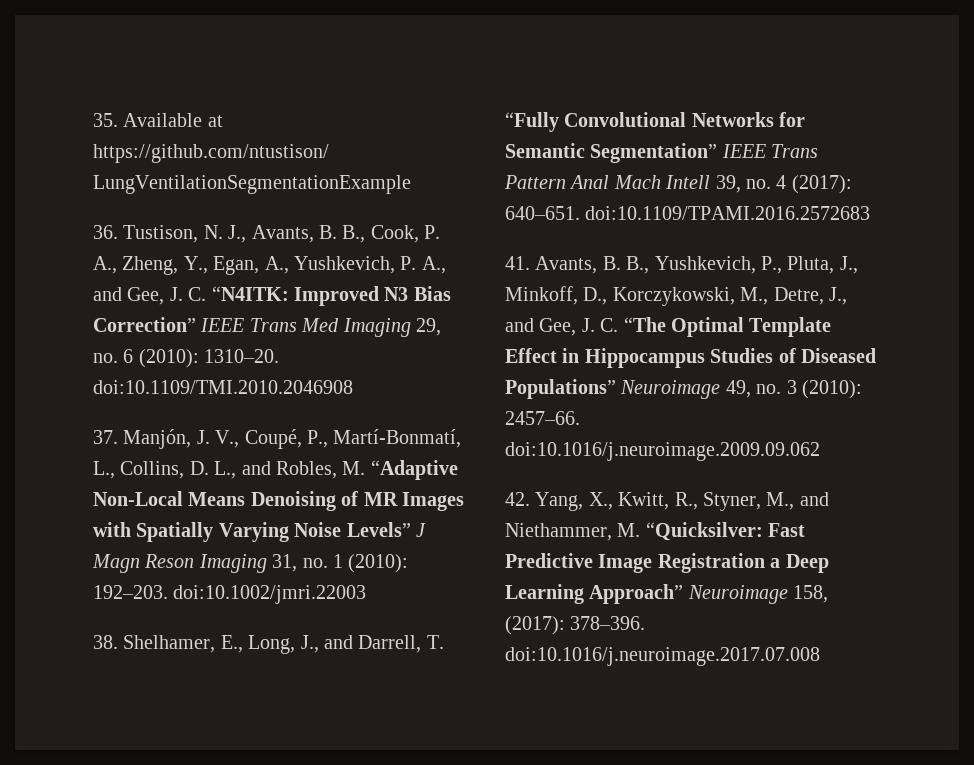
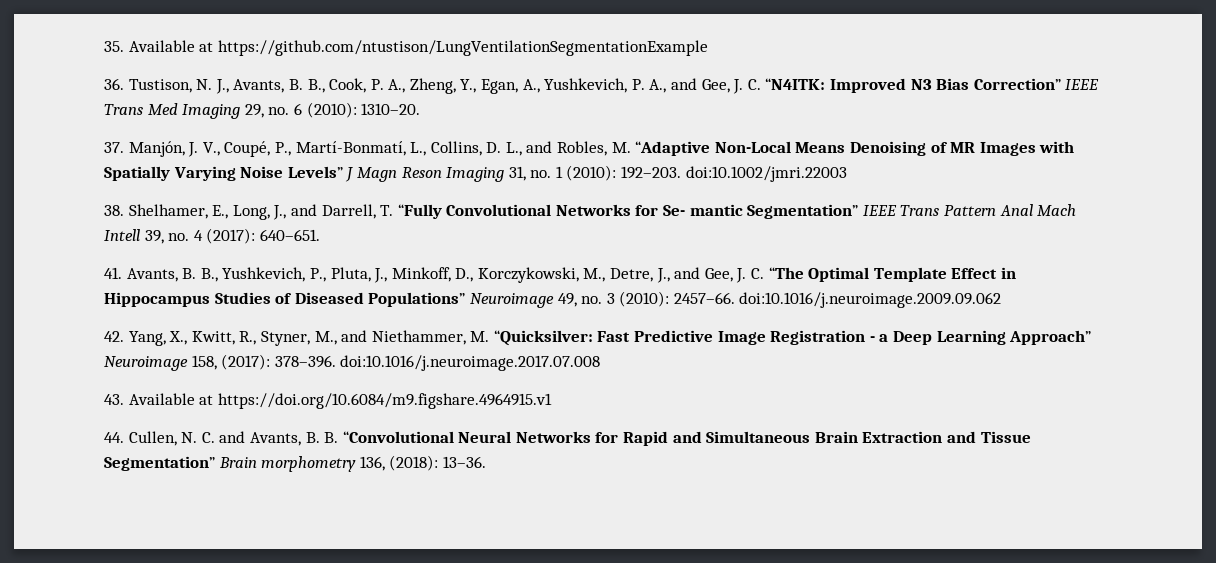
- 36. Tustison, N. J., Avants, B. B., Cook, P. A., Zheng, Y., Egan, A., Yushkevich, P. A., and Gee, J. C. “N4ITK: Improved N3 Bias Correction” IEEE Trans Med Imaging 29, no. 6 (2010): 1310–20. doi:10.1109/TMI.2010.2046908
+ 36. Tustison, N. J., Avants, B. B., Cook, P. A., Zheng, Y., Egan, A., Yushkevich, P. A., and Gee, J. C. “N4ITK: Improved N3 Bias Correction” IEEE Trans Med Imaging 29, no. 6 (2010): 1310–20.
- 38. Shelhamer, E., Long, J., and Darrell, T. “Fully Convolutional Networks for Semantic Segmentation” IEEE Trans Pattern Anal Mach Intell 39, no. 4 (2017): 640–651. doi:10.1109/TPAMI.2016.2572683
+ 38. Shelhamer, E., Long, J., and Darrell, T. “Fully Convolutional Networks for Se- mantic Segmentation” IEEE Trans Pattern Anal Mach Intell 39, no. 4 (2017): 640–651.
- 42. Yang, X., Kwitt, R., Styner, M., and Niethammer, M. “Quicksilver: Fast Predictive Image Registration a Deep Learning Approach” Neuroimage 158, (2017): 378–396. doi:10.1016/j.neuroimage.2017.07.008
+ 42. Yang, X., Kwitt, R., Styner, M., and Niethammer, M. “Quicksilver: Fast Predictive Image Registration - a Deep Learning Approach” Neuroimage 158, (2017): 378–396. doi:10.1016/j.neuroimage.2017.07.008
+ 43. Available at https://doi.org/10.6084/m9.figshare.4964915.v1
+ 44. Cullen, N. C. and Avants, B. B. “Convolutional Neural Networks for Rapid and Simultaneous Brain Extraction and Tissue Segmentation” Brain morphometry 136, (2018): 13–36.

